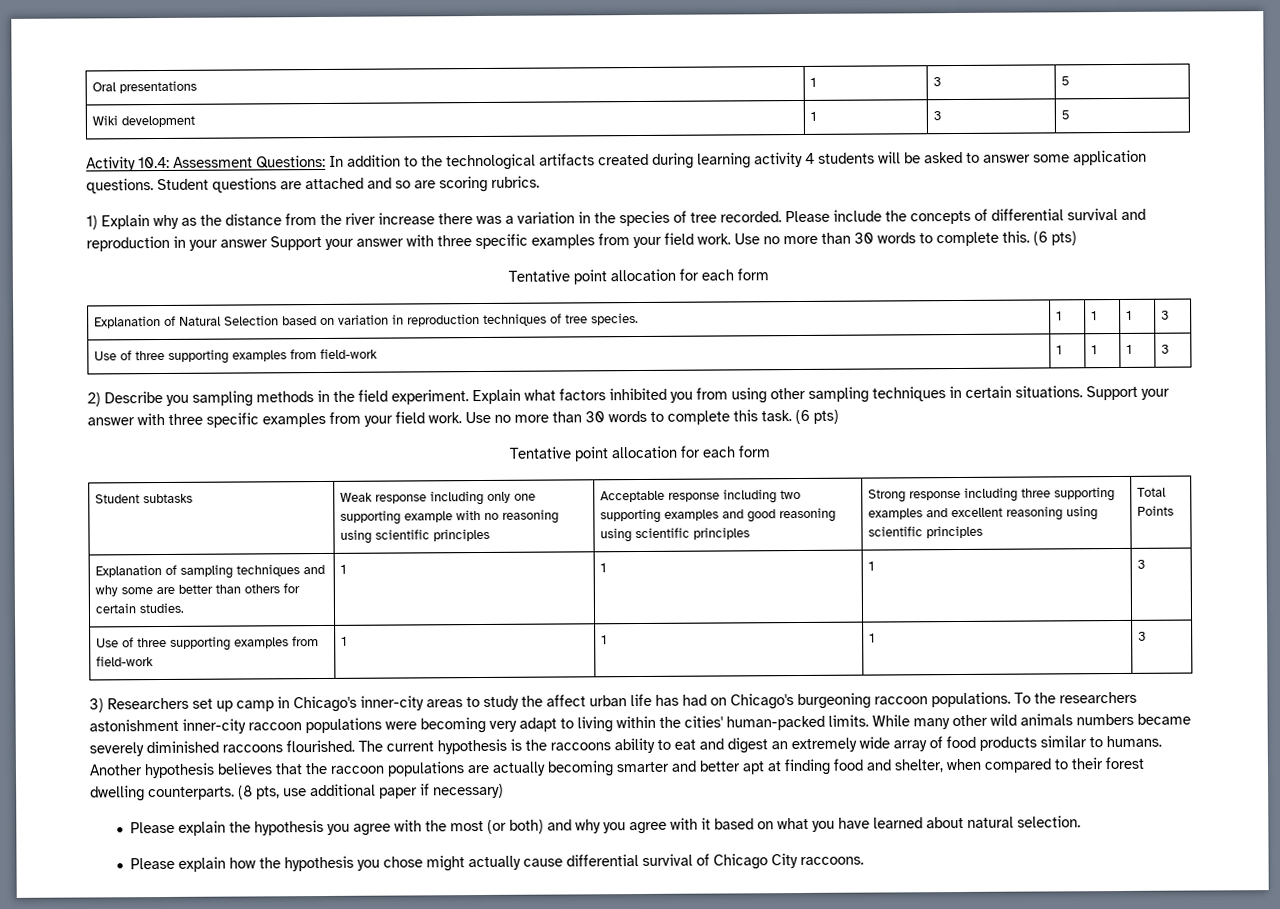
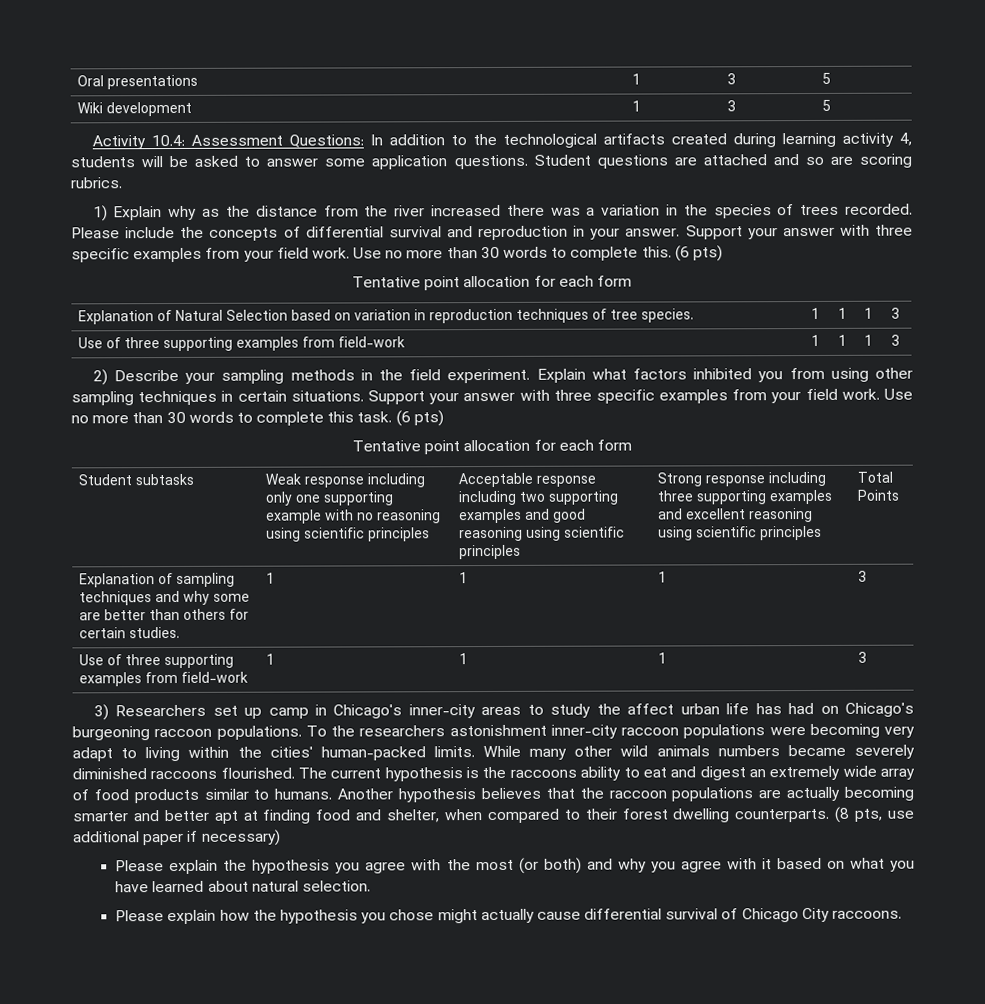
- Activity 10.4: Assessment Questions: In addition to the technological artifacts created during learning activity 4 students will be asked to answer some application questions.
+ Activity 10.4: Assessment Questions: In addition to the technological artifacts created during learning activity 4, students will be asked to answer some application questions.
- 1) Explain why as the distance from the river increase there was a variation in the species of tree recorded.
+ 1) Explain why as the distance from the river increased there was a variation in the species of trees recorded.
- Please include the concepts of differential survival and reproduction in your answer Support your answer with three specific examples from your field work.
+ Please include the concepts of differential survival and reproduction in your answer. Support your answer with three specific examples from your field work.
- 2) Describe you sampling methods in the field experiment.
+ 2) Describe your sampling methods in the field experiment.

